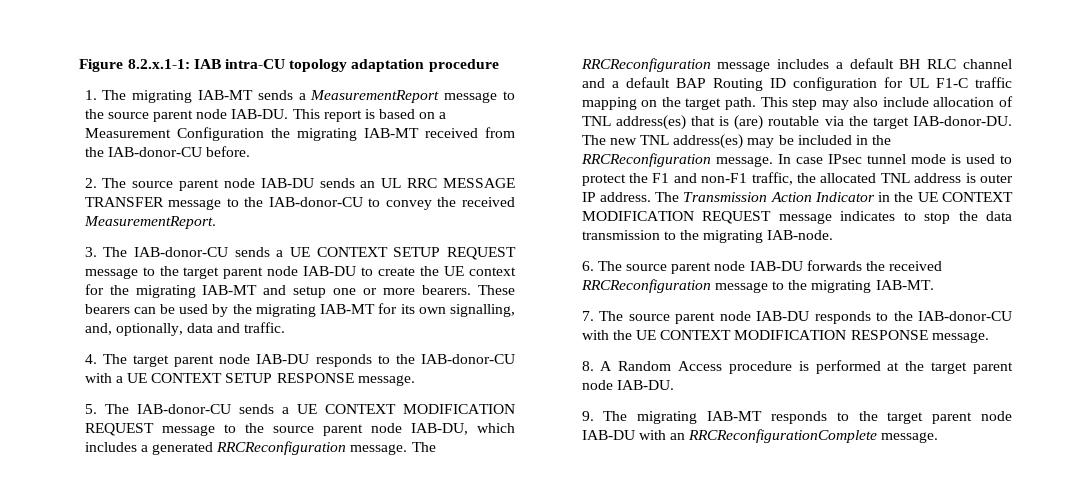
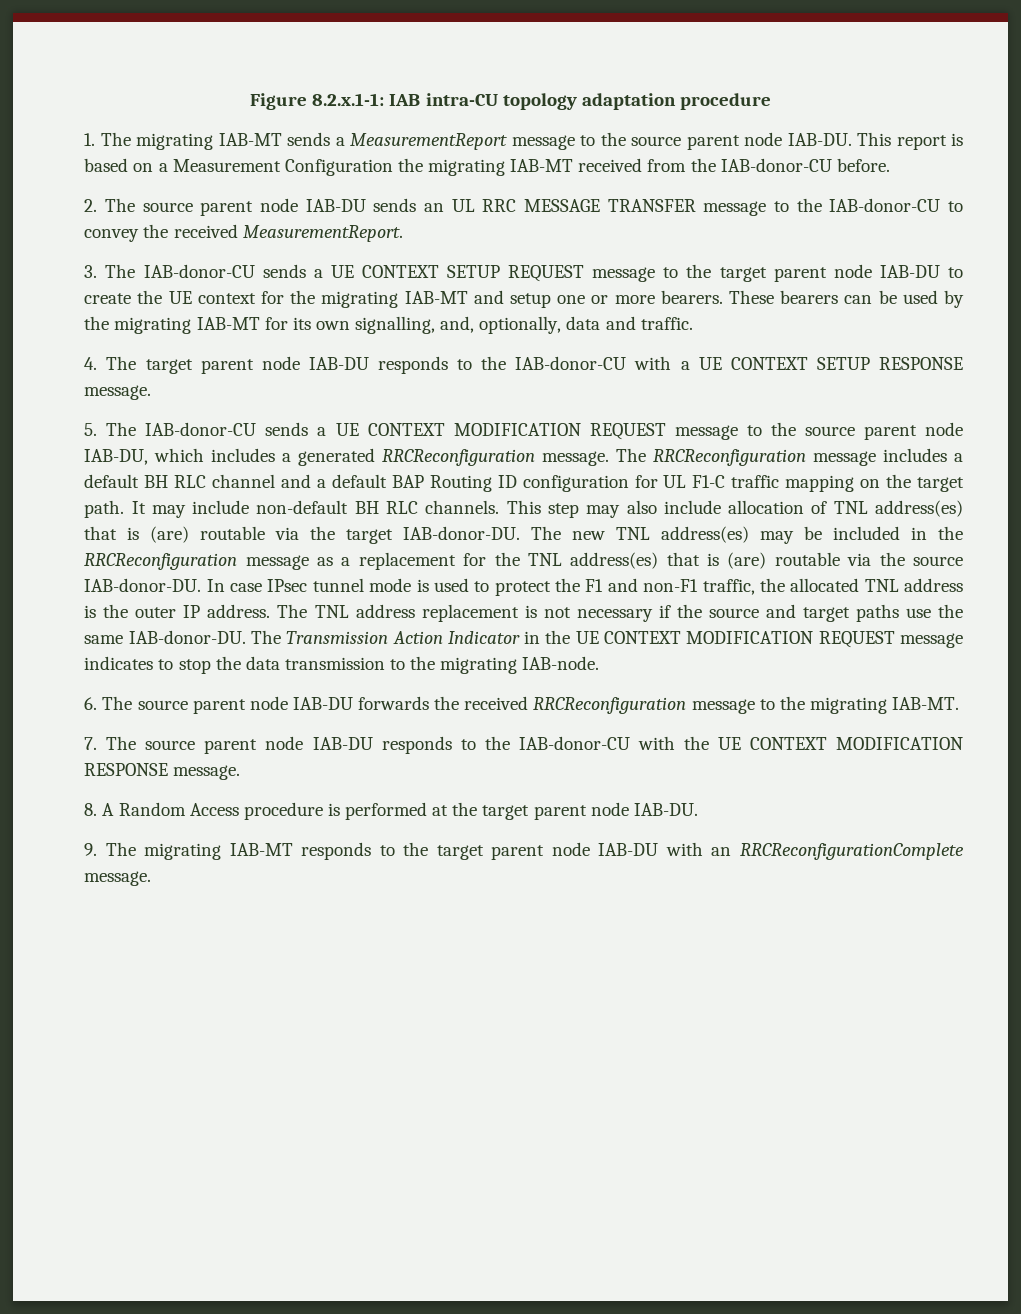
+ It may include non-default BH RLC channels.
- The new TNL address(es) may be included in the RRCReconfiguration message.
+ The new TNL address(es) may be included in the RRCReconfiguration message as a replacement for the TNL address(es) that is (are) routable via the source IAB-donor-DU.
- In case IPsec tunnel mode is used to protect the F1 and non-F1 traffic, the allocated TNL address is outer IP address.
+ In case IPsec tunnel mode is used to protect the F1 and non-F1 traffic, the allocated TNL address is the outer IP address.
- The Transmission Action Indicator in the UE CONTEXT MODIFICATION REQUEST message indicates to stop the data transmission to the migrating IAB-node.
+ The TNL address replacement is not necessary if the source and target paths use the same IAB-donor-DU. The Transmission Action Indicator in the UE CONTEXT MODIFICATION REQUEST message indicates to stop the data transmission to the migrating IAB-node.

